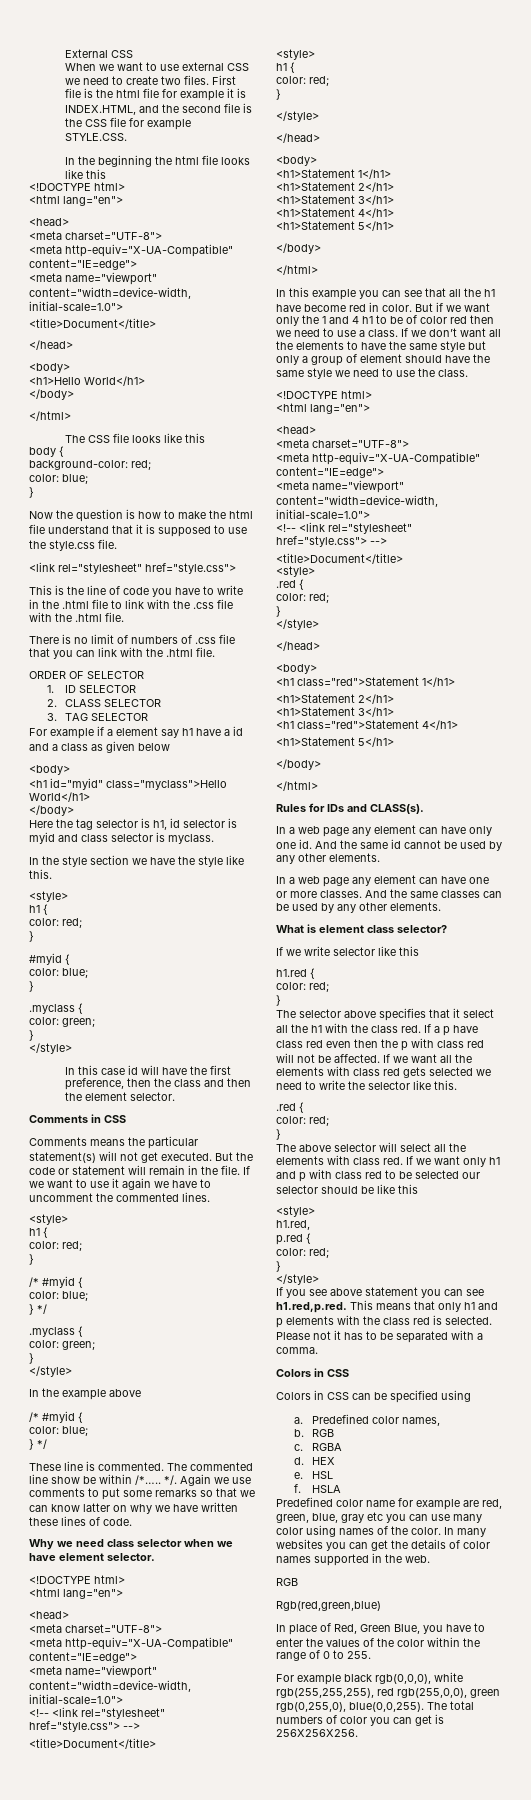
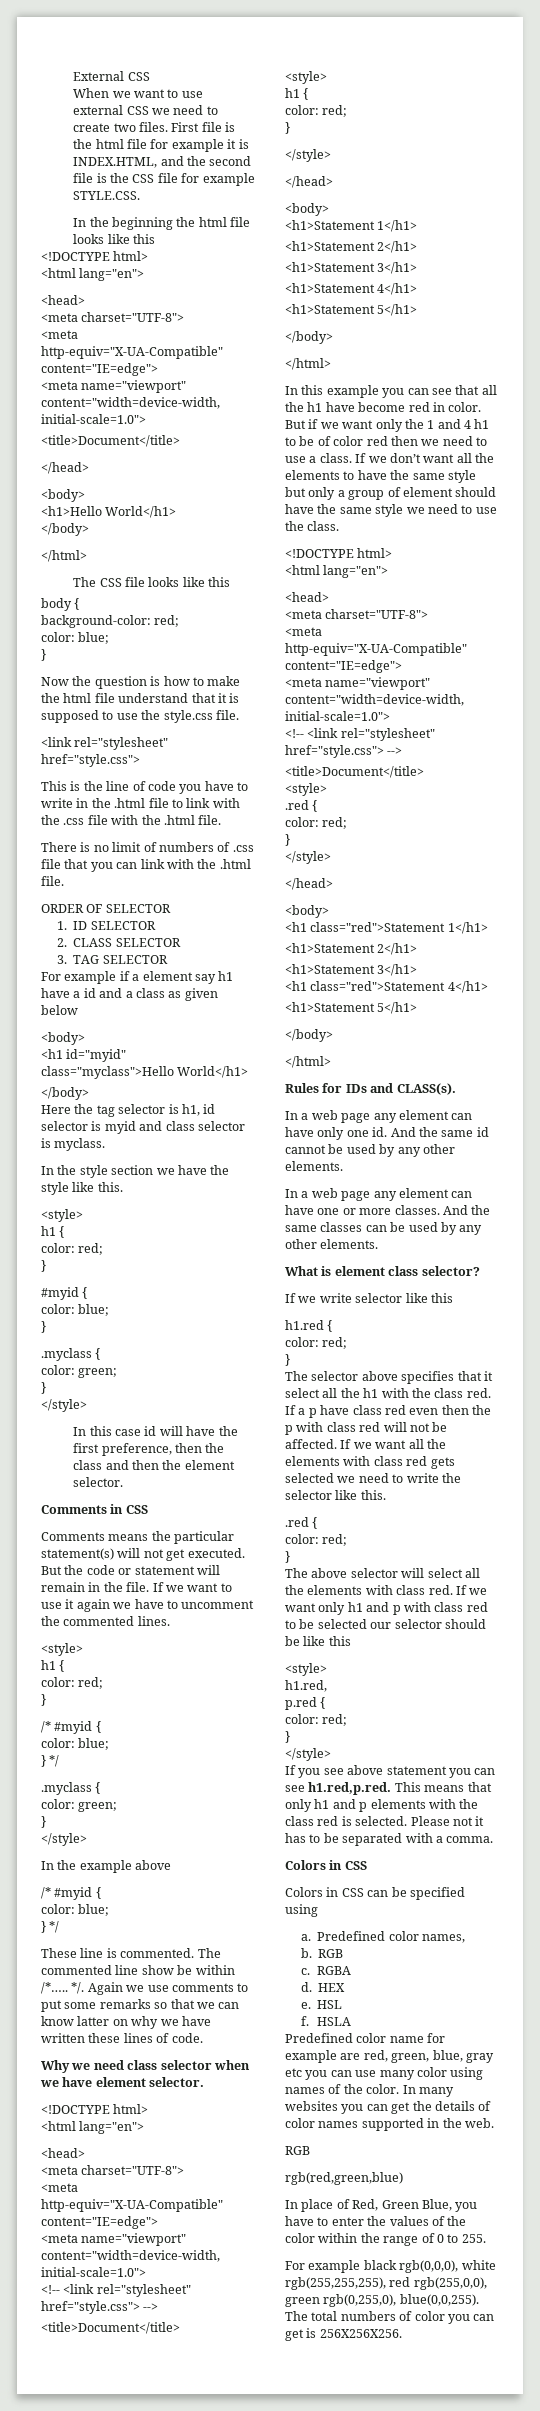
- Rgb(red,green,blue)
+ rgb(red,green,blue)

